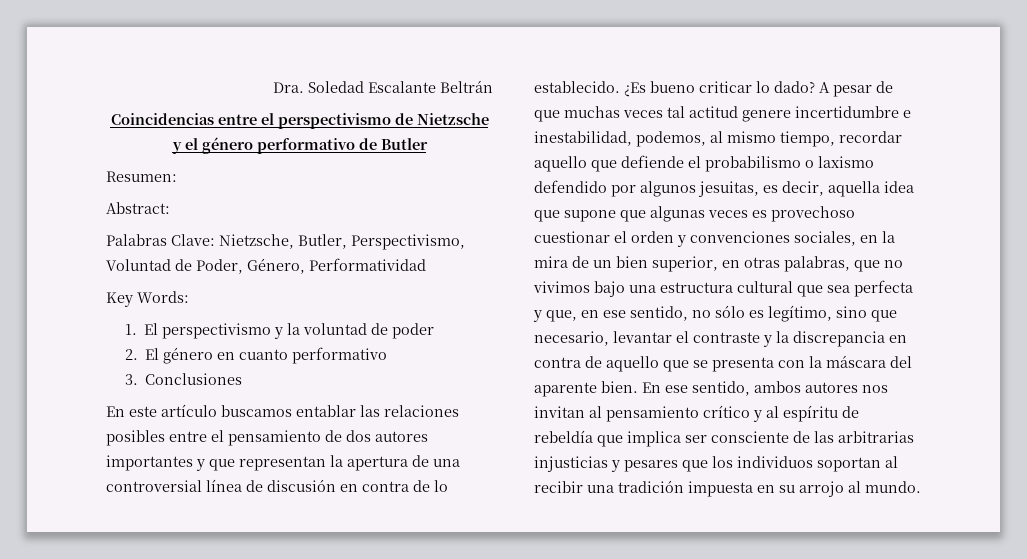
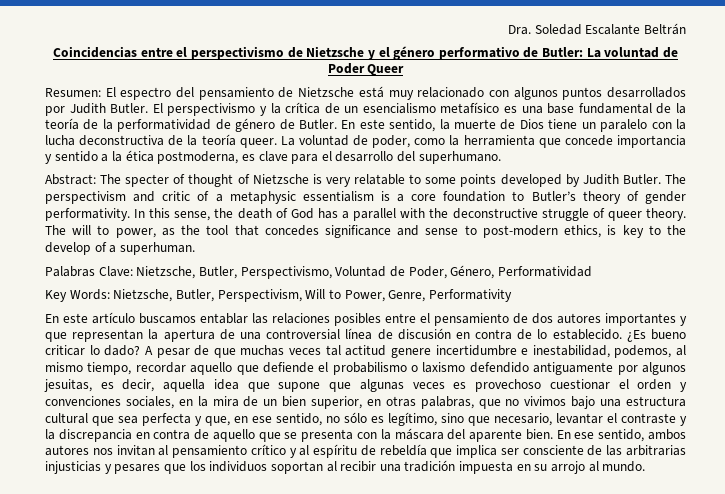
- Coincidencias entre el perspectivismo de Nietzsche y el género performativo de Butler
- Resumen:
- Abstract:
+ Coincidencias entre el perspectivismo de Nietzsche y el género performativo de Butler: La voluntad de Poder Queer
+ Resumen: El espectro del pensamiento de Nietzsche está muy relacionado con algunos puntos desarrollados por Judith Butler. El perspectivismo y la crítica de un esencialismo metafísico es una base fundamental de la teoría de la performatividad de género de Butler. En este sentido, la muerte de Dios tiene un paralelo con la lucha deconstructiva de la teoría queer. La voluntad de poder, como la herramienta que concede importancia y sentido a la ética postmoderna, es clave para el desarrollo del superhumano.
+ Abstract: The specter of thought of Nietzsche is very relatable to some points developed by Judith Butler. The perspectivism and critic of a metaphysic essentialism is a core foundation to Butler’s theory of gender performativity. In this sense, the death of God has a parallel with the deconstructive struggle of queer theory. The will to power, as the tool that concedes significance and sense to post-modern ethics, is key to the develop of a superhuman.
- Key Words:
- 1. El perspectivismo y la voluntad de poder
- 2. El género en cuanto performativo
- 3. Conclusiones
+ Key Words: Nietzsche, Butler, Perspectivism, Will to Power, Genre, Performativity
- A pesar de que muchas veces tal actitud genere incertidumbre e inestabilidad, podemos, al mismo tiempo, recordar aquello que defiende el probabilismo o laxismo defendido por algunos jesuitas, es decir, aquella idea que supone que algunas veces es provechoso cuestionar el orden y convenciones sociales, en la mira de un bien superior, en otras palabras, que no vivimos bajo una estructura cultural que sea perfecta y que, en ese sentido, no sólo es legítimo, sino que necesario, levantar el contraste y la discrepancia en contra de aquello que se presenta con la máscara del aparente bien.
+ A pesar de que muchas veces tal actitud genere incertidumbre e inestabilidad, podemos, al mismo tiempo, recordar aquello que defiende el probabilismo o laxismo defendido antiguamente por algunos jesuitas, es decir, aquella idea que supone que algunas veces es provechoso cuestionar el orden y convenciones sociales, en la mira de un bien superior, en otras palabras, que no vivimos bajo una estructura cultural que sea perfecta y que, en ese sentido, no sólo es legítimo, sino que necesario, levantar el contraste y la discrepancia en contra de aquello que se presenta con la máscara del aparente bien.

